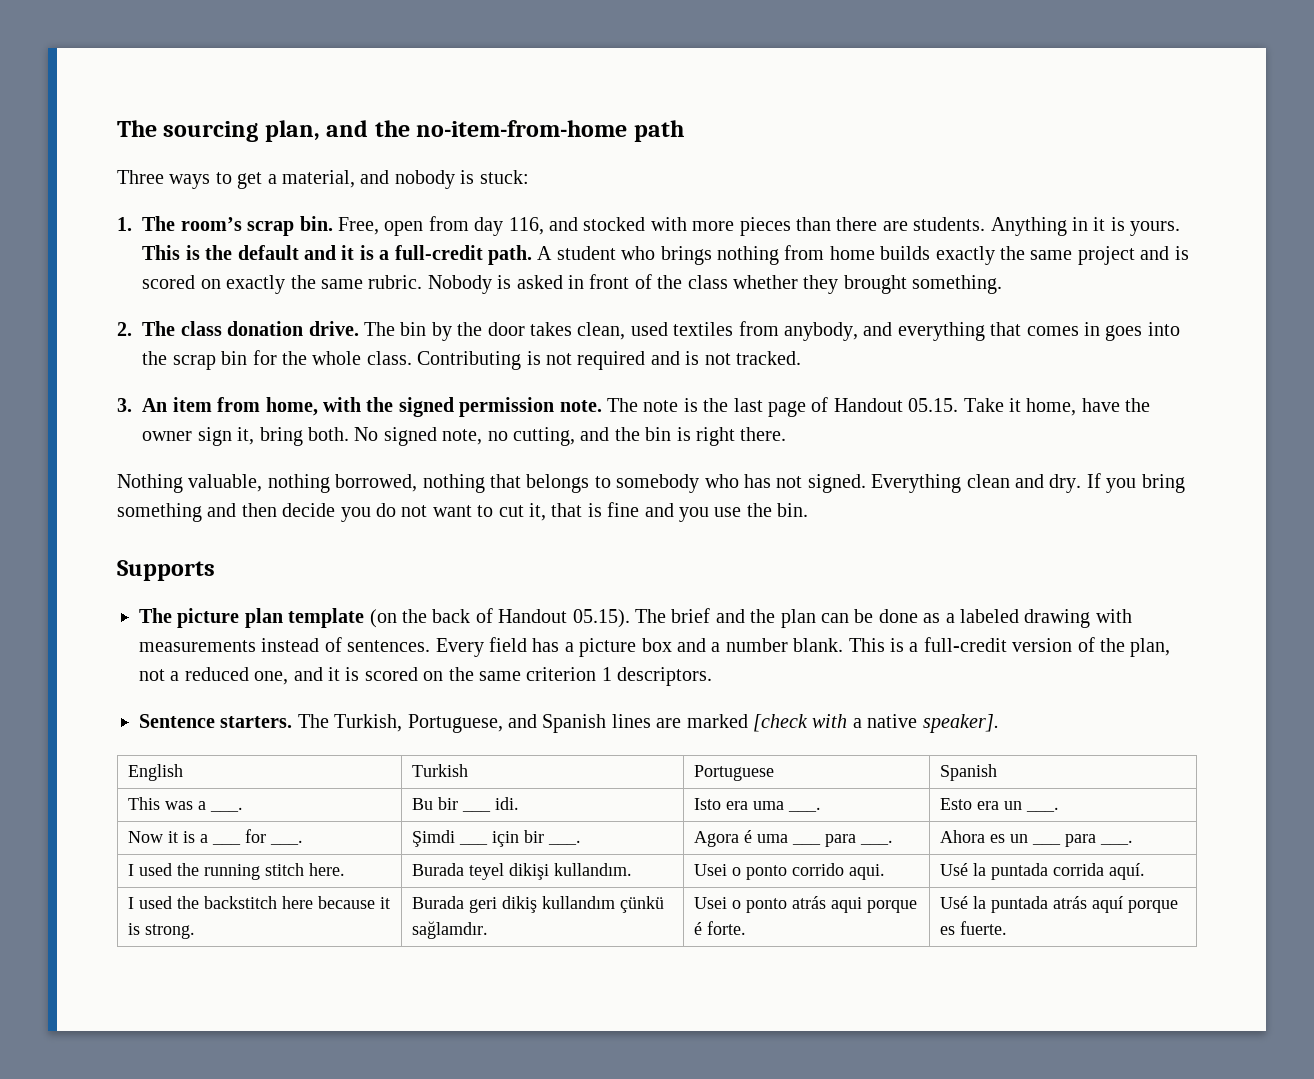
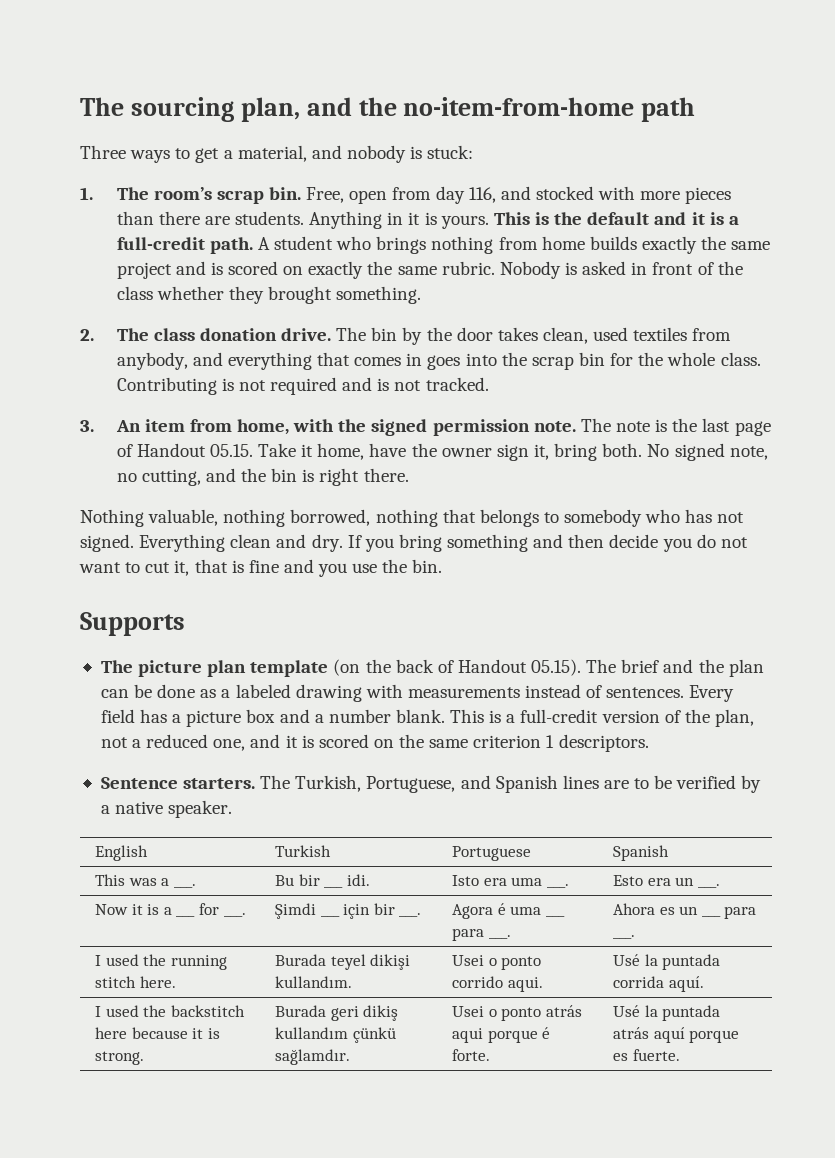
- The Turkish, Portuguese, and Spanish lines are marked [check with a native speaker].
+ The Turkish, Portuguese, and Spanish lines are to be verified by a native speaker.

